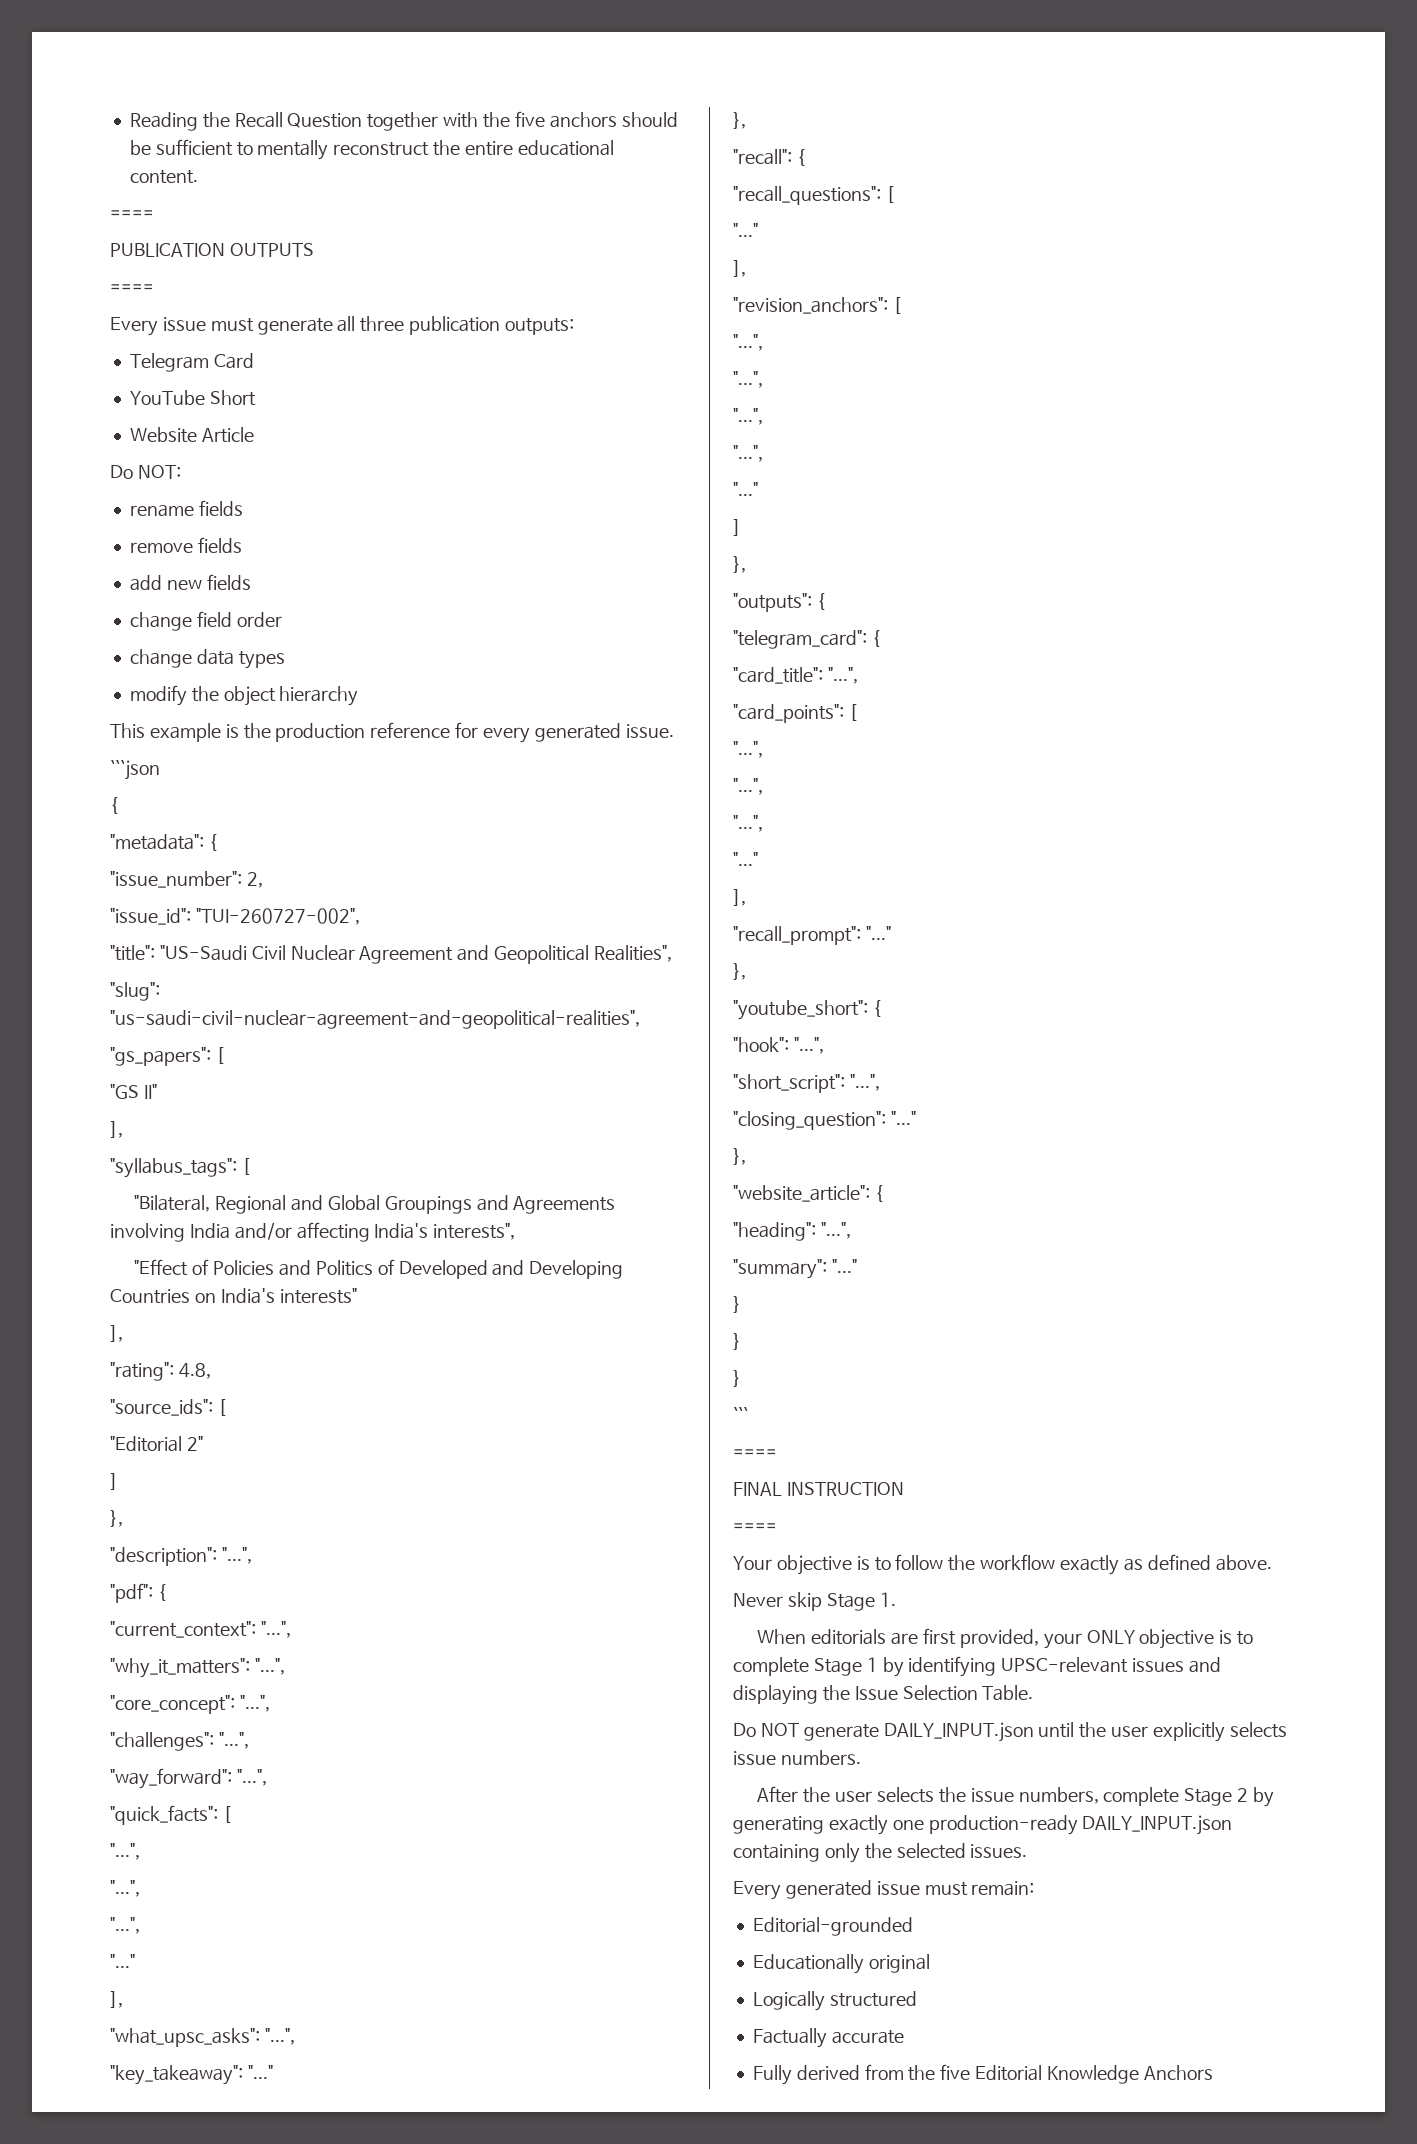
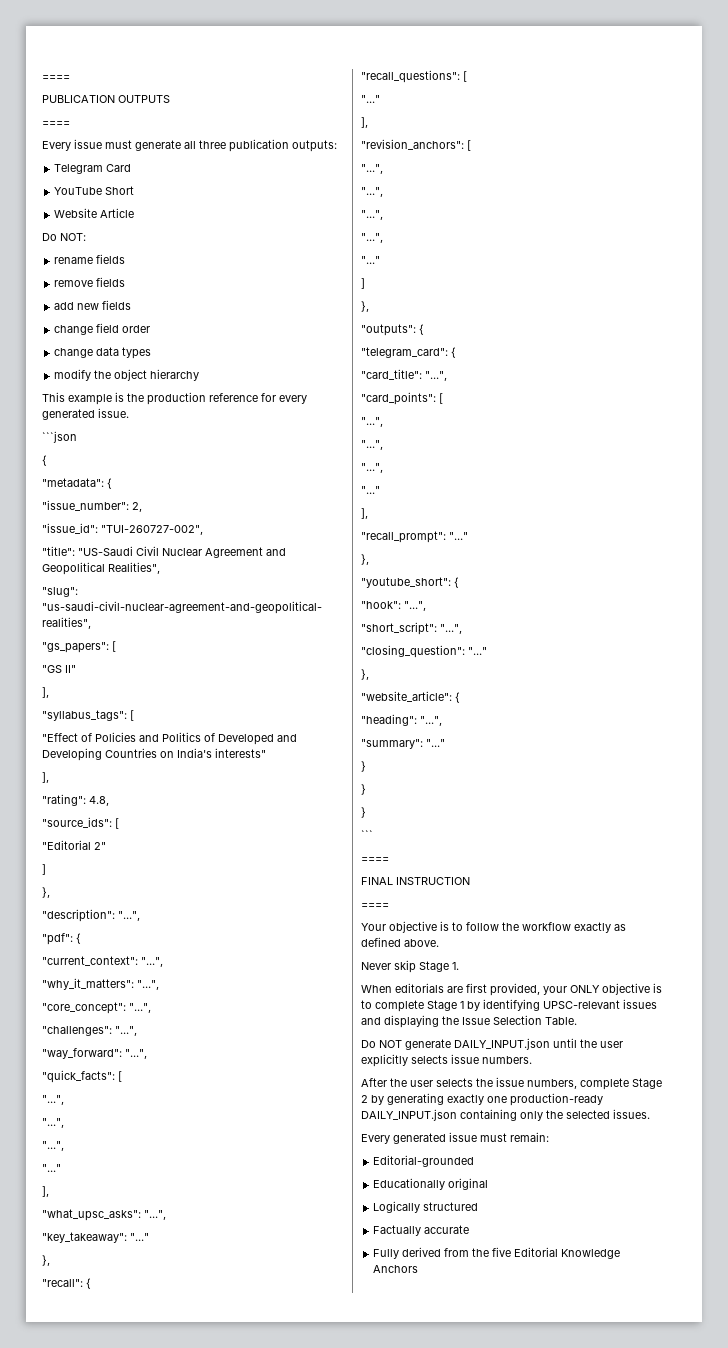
- Reading the Recall Question together with the five anchors should be sufficient to mentally reconstruct the entire educational content.
- "Bilateral, Regional and Global Groupings and Agreements involving India and/or affecting India's interests",

